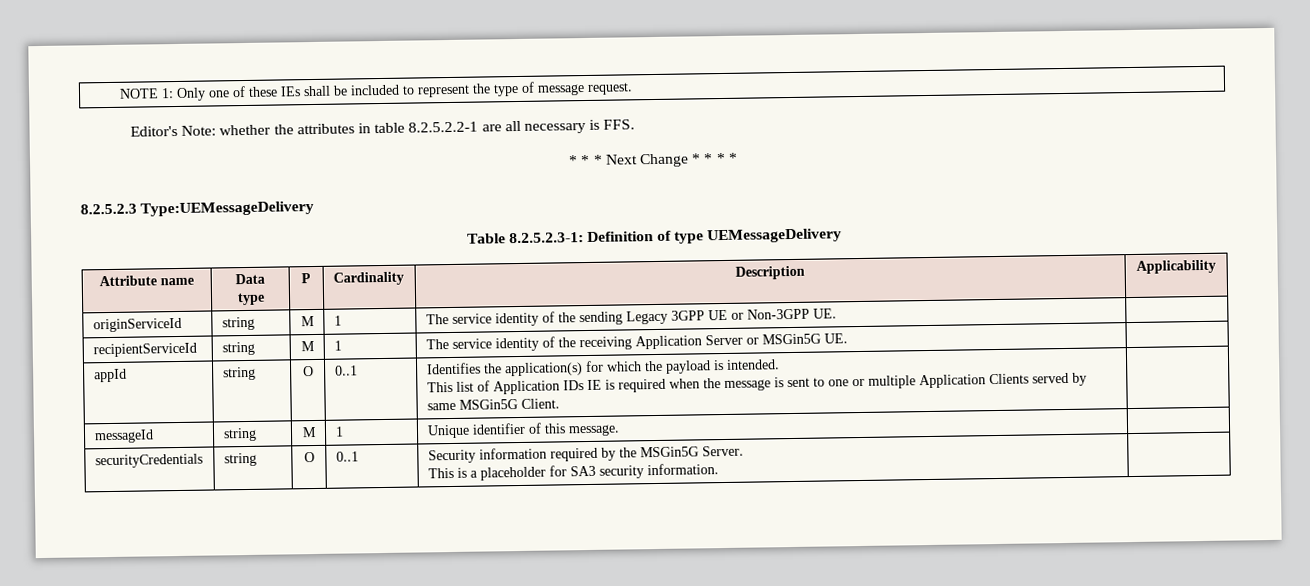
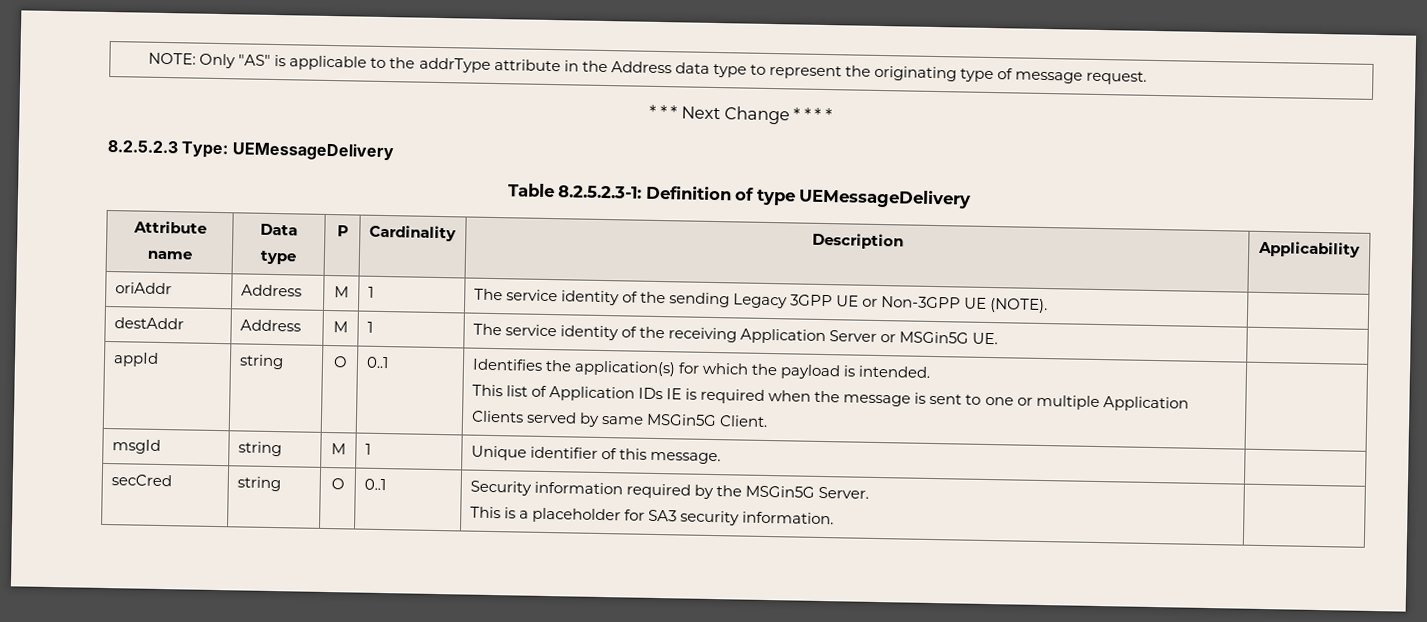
- NOTE 1: Only one of these IEs shall be included to represent the type of message request.
+ NOTE: Only "AS" is applicable to the addrType attribute in the Address data type to represent the originating type of message request.
- Editor's Note: whether the attributes in table 8.2.5.2.2-1 are all necessary is FFS.
- 8.2.5.2.3 Type:UEMessageDelivery
+ 8.2.5.2.3 Type: UEMessageDelivery
- originServiceId | string | M | 1 | The service identity of the sending Legacy 3GPP UE or Non-3GPP UE. |
- recipientServiceId | string | M | 1 | The service identity of the receiving Application Server or MSGin5G UE. |
+ oriAddr | Address | M | 1 | The service identity of the sending Legacy 3GPP UE or Non-3GPP UE (NOTE). |
+ destAddr | Address | M | 1 | The service identity of the receiving Application Server or MSGin5G UE. |
- messageId | string | M | 1 | Unique identifier of this message. |
+ msgId | string | M | 1 | Unique identifier of this message. |
- securityCredentials | string | O | 0..1 | Security information required by the MSGin5G Server.
+ secCred | string | O | 0..1 | Security information required by the MSGin5G Server.

